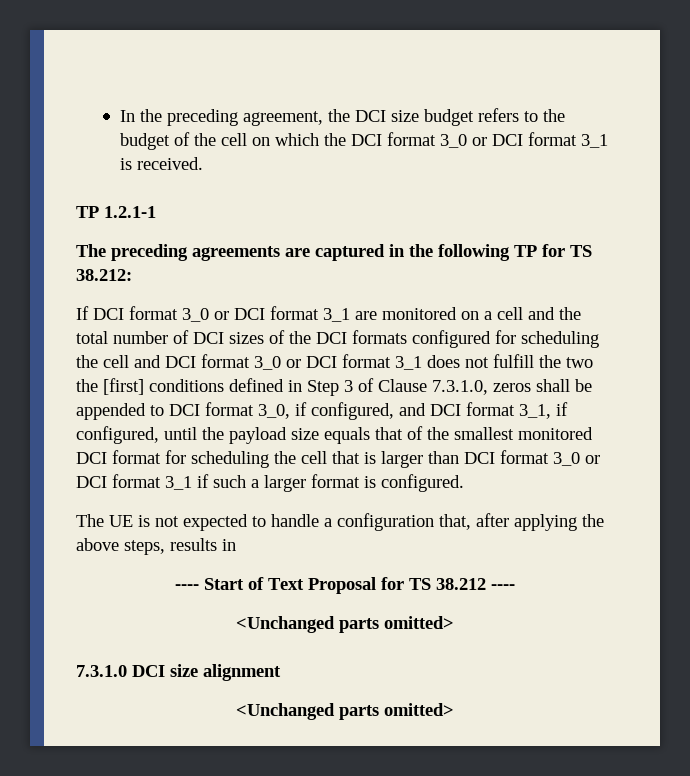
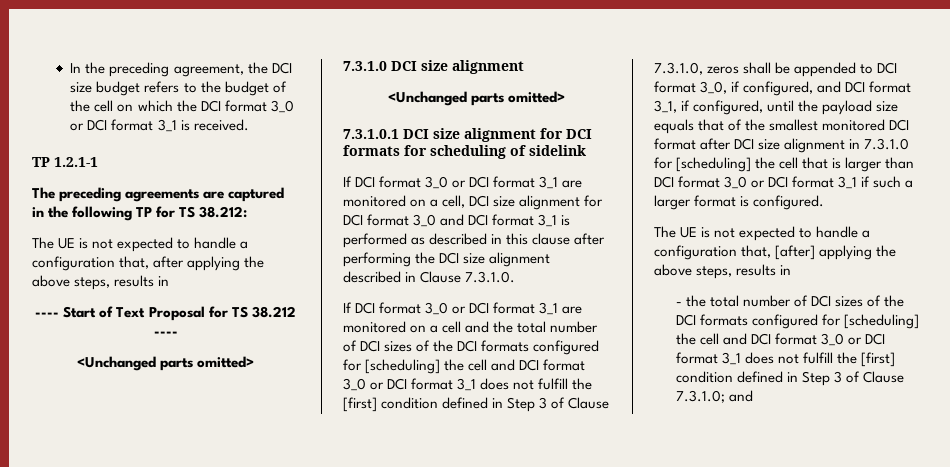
- If DCI format 3_0 or DCI format 3_1 are monitored on a cell and the total number of DCI sizes of the DCI formats configured for scheduling the cell and DCI format 3_0 or DCI format 3_1 does not fulfill the two the [first] conditions defined in Step 3 of Clause 7.3.1.0, zeros shall be appended to DCI format 3_0, if configured, and DCI format 3_1, if configured, until the payload size equals that of the smallest monitored DCI format for scheduling the cell that is larger than DCI format 3_0 or DCI format 3_1 if such a larger format is configured.
+ 7.3.1.0.1 DCI size alignment for DCI formats for scheduling of sidelink
+ If DCI format 3_0 or DCI format 3_1 are monitored on a cell, DCI size alignment for DCI format 3_0 and DCI format 3_1 is performed as described in this clause after performing the DCI size alignment described in Clause 7.3.1.0.
+ If DCI format 3_0 or DCI format 3_1 are monitored on a cell and the total number of DCI sizes of the DCI formats configured for [scheduling] the cell and DCI format 3_0 or DCI format 3_1 does not fulfill the [first] condition defined in Step 3 of Clause 7.3.1.0, zeros shall be appended to DCI format 3_0, if configured, and DCI format 3_1, if configured, until the payload size equals that of the smallest monitored DCI format after DCI size alignment in 7.3.1.0 for [scheduling] the cell that is larger than DCI format 3_0 or DCI format 3_1 if such a larger format is configured.
+ The UE is not expected to handle a configuration that, [after] applying the above steps, results in
+ - the total number of DCI sizes of the DCI formats configured for [scheduling] the cell and DCI format 3_0 or DCI format 3_1 does not fulfill the [first] condition defined in Step 3 of Clause 7.3.1.0; and

